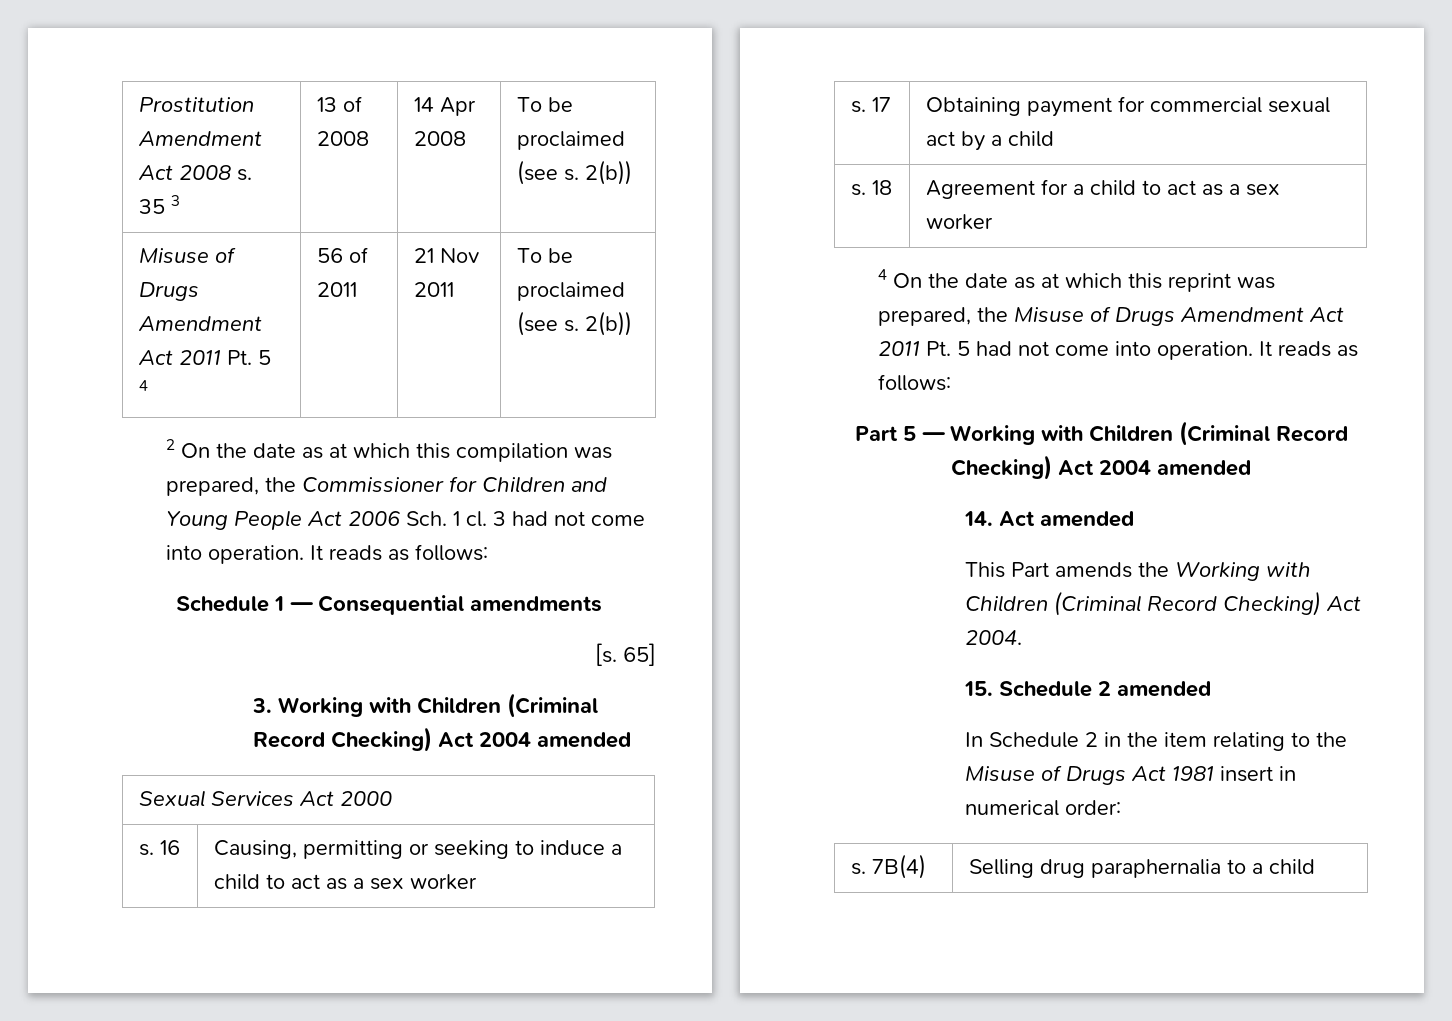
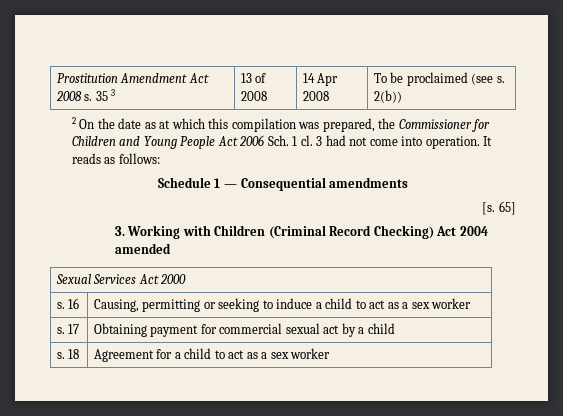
- Misuse of Drugs Amendment Act 2011 Pt. 5 4 | 56 of 2011 | 21 Nov 2011 | To be proclaimed (see s. 2(b))
- 4 On the date as at which this reprint was prepared, the Misuse of Drugs Amendment Act 2011 Pt. 5 had not come into operation. It reads as follows:
- Part 5 — Working with Children (Criminal Record Checking) Act 2004 amended
- 14. Act amended
- This Part amends the Working with Children (Criminal Record Checking) Act 2004.
- 15. Schedule 2 amended
- In Schedule 2 in the item relating to the Misuse of Drugs Act 1981 insert in numerical order:
- s. 7B(4) | Selling drug paraphernalia to a child

